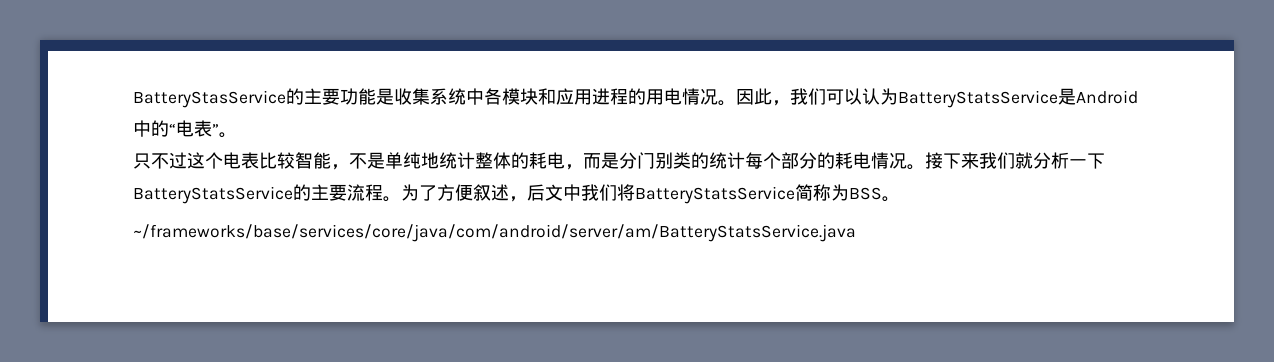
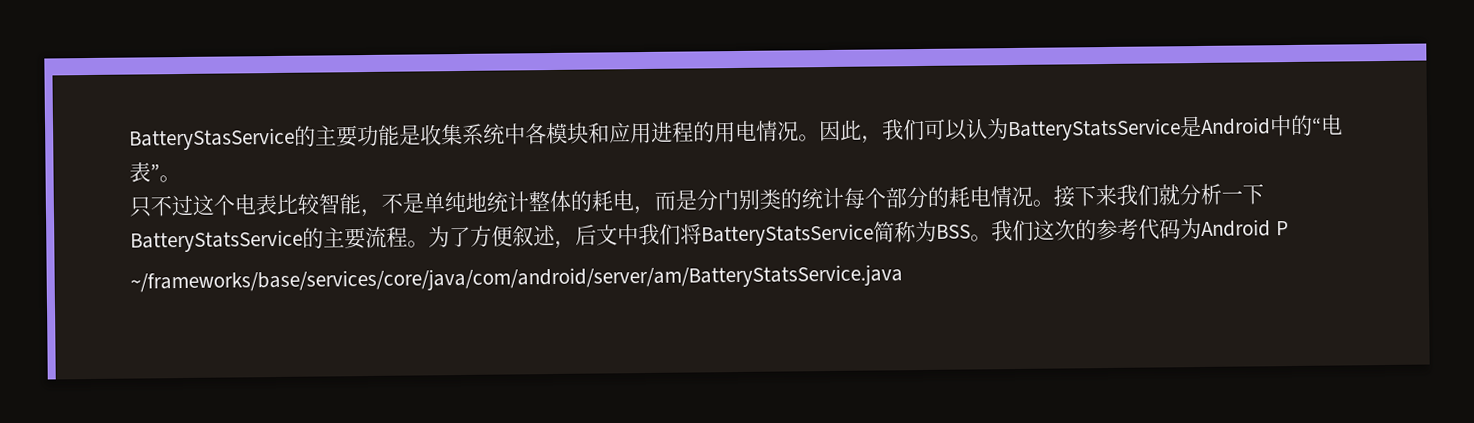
+ 我们这次的参考代码为Android P

